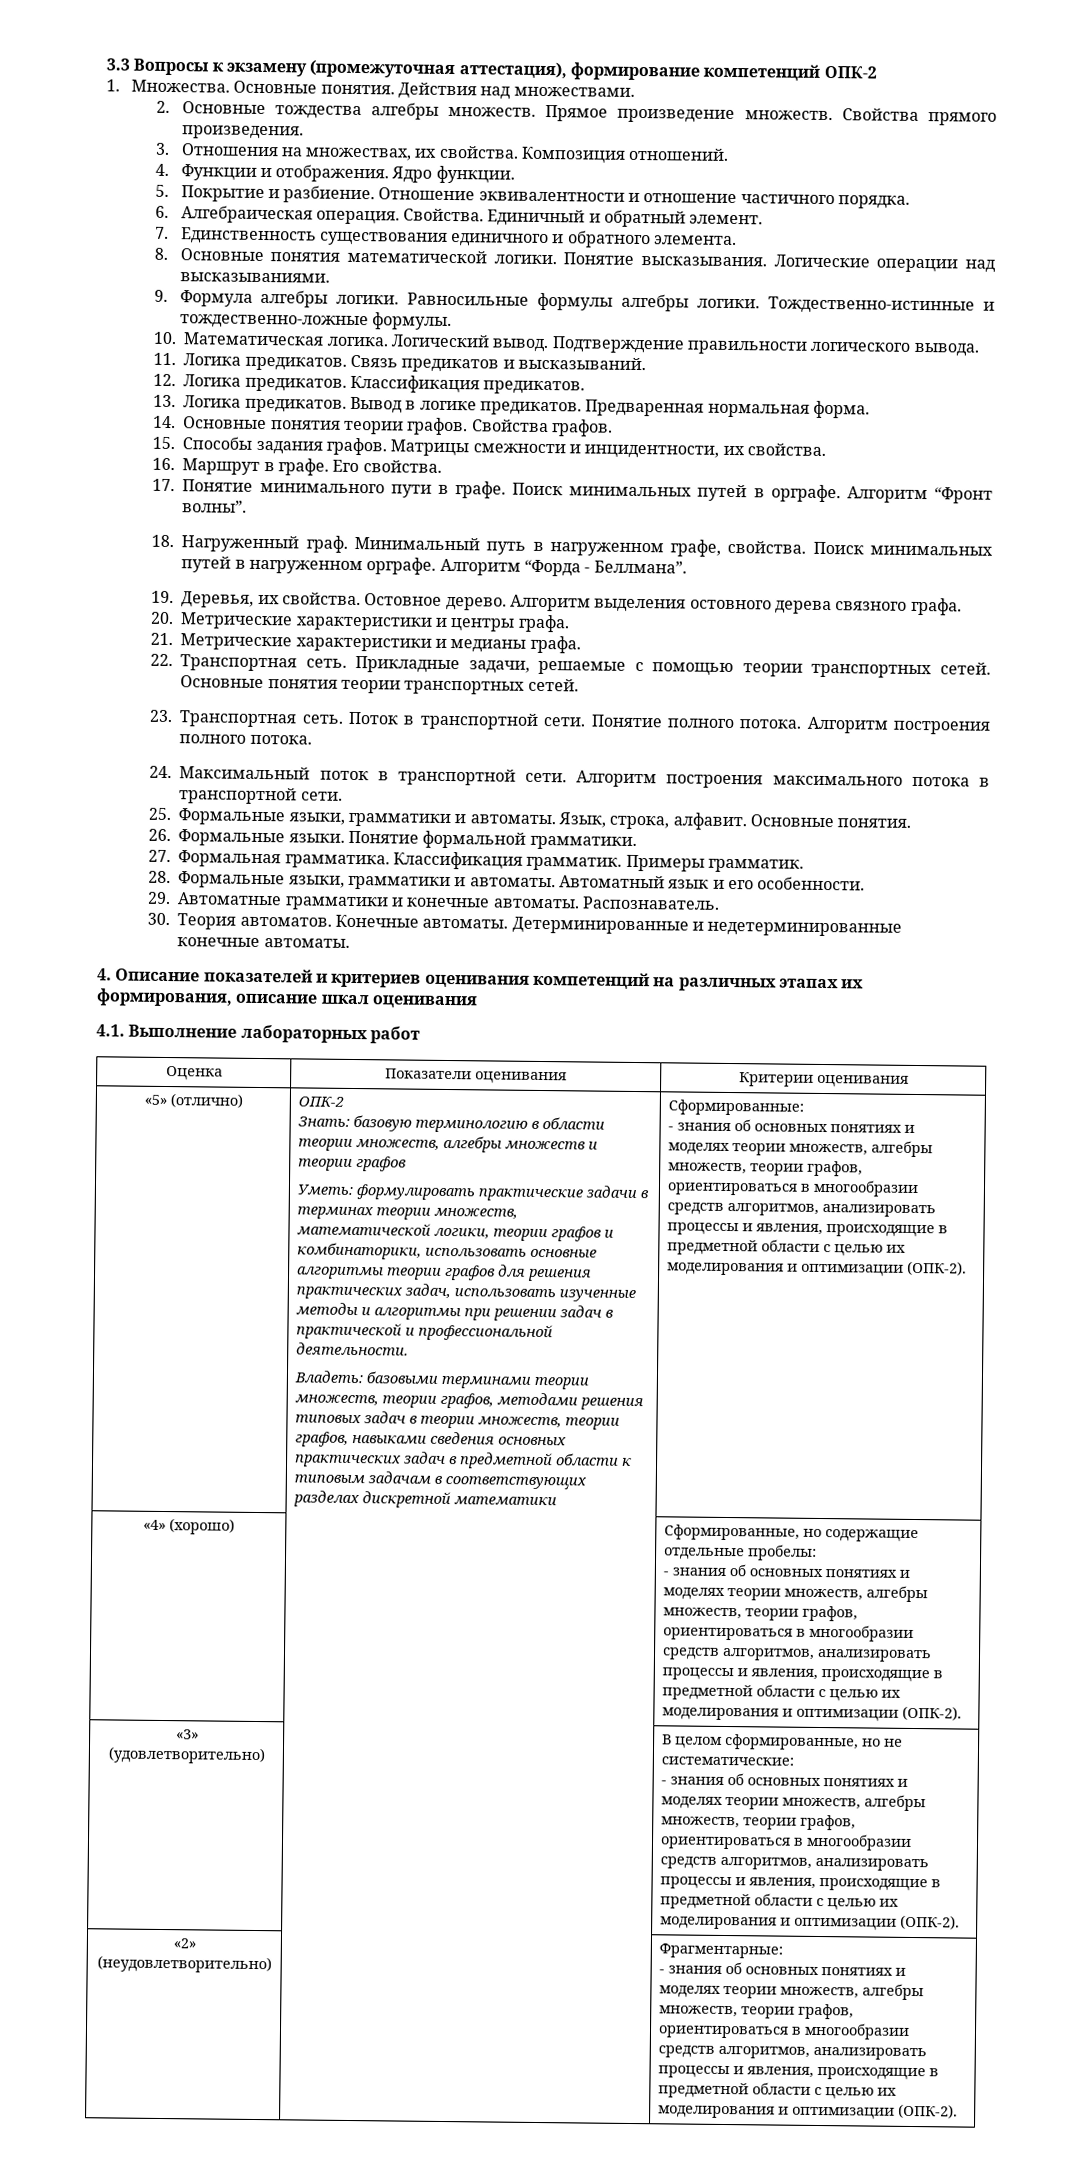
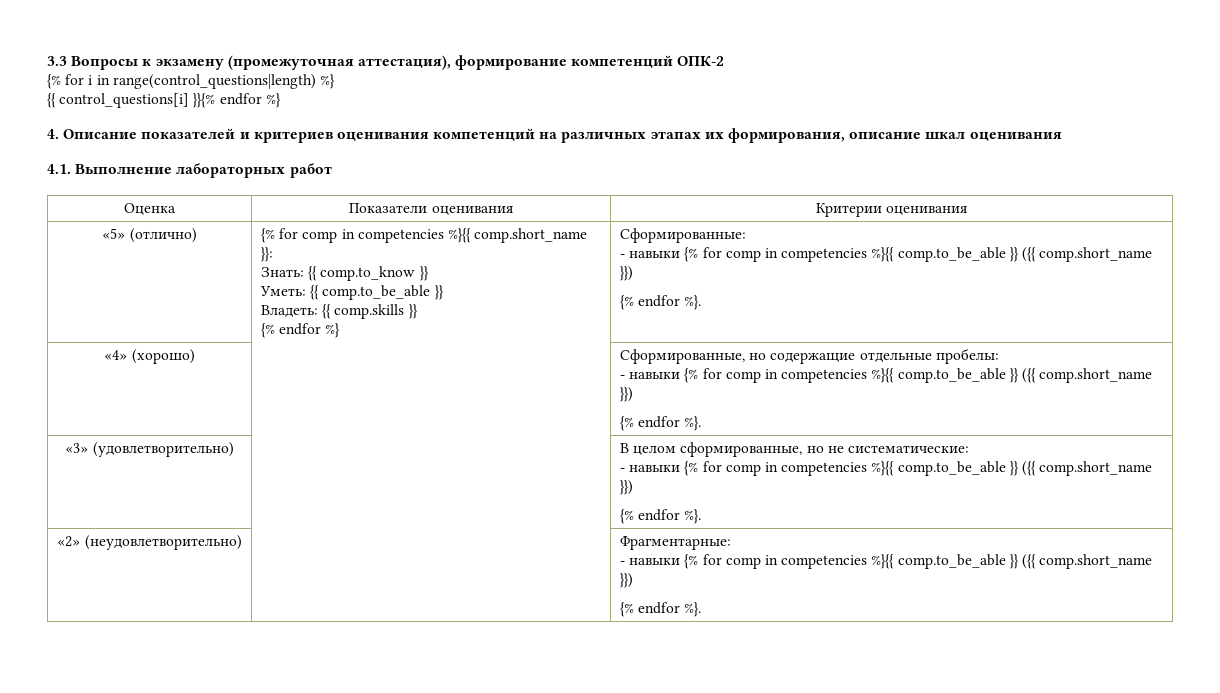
- 1. Множества. Основные понятия. Действия над множествами.
- 2. Основные тождества алгебры множеств. Прямое произведение множеств. Свойства прямого произведения.
- 3. Отношения на множествах, их свойства. Композиция отношений.
- 4. Функции и отображения. Ядро функции.
- 5. Покрытие и разбиение. Отношение эквивалентности и отношение частичного порядка.
- 6. Алгебраическая операция. Свойства. Единичный и обратный элемент.
- 7. Единственность существования единичного и обратного элемента.
- 8. Основные понятия математической логики. Понятие высказывания. Логические операции над высказываниями.
- 9. Формула алгебры логики. Равносильные формулы алгебры логики. Тождественно-истинные и тождественно-ложные формулы.
- 10. Математическая логика. Логический вывод. Подтверждение правильности логического вывода.
- 11. Логика предикатов. Связь предикатов и высказываний.
- 12. Логика предикатов. Классификация предикатов.
- 13. Логика предикатов. Вывод в логике предикатов. Предваренная нормальная форма.
- 14. Основные понятия теории графов. Свойства графов.
- 15. Способы задания графов. Матрицы смежности и инцидентности, их свойства.
- 16. Маршрут в графе. Его свойства.
- 17. Понятие минимального пути в графе. Поиск минимальных путей в орграфе. Алгоритм “Фронт волны”.
- 18. Нагруженный граф. Минимальный путь в нагруженном графе, свойства. Поиск минимальных путей в нагруженном орграфе. Алгоритм “Форда - Беллмана”.
- 19. Деревья, их свойства. Остовное дерево. Алгоритм выделения остовного дерева связного графа.
- 20. Метрические характеристики и центры графа.
- 21. Метрические характеристики и медианы графа.
- 22. Транспортная сеть. Прикладные задачи, решаемые с помощью теории транспортных сетей. Основные понятия теории транспортных сетей.
- 23. Транспортная сеть. Поток в транспортной сети. Понятие полного потока. Алгоритм построения полного потока.
- 24. Максимальный поток в транспортной сети. Алгоритм построения максимального потока в транспортной сети.
- 25. Формальные языки, грамматики и автоматы. Язык, строка, алфавит. Основные понятия.
- 26. Формальные языки. Понятие формальной грамматики.
- 27. Формальная грамматика. Классификация грамматик. Примеры грамматик.
- 28. Формальные языки, грамматики и автоматы. Автоматный язык и его особенности.
- 29. Автоматные грамматики и конечные автоматы. Распознаватель.
- 30. Теория автоматов. Конечные автоматы. Детерминированные и недетерминированные конечные автоматы.
+ {% for i in range(control_questions|length) %}
+ {{ control_questions[i] }}{% endfor %}
- «5» (отлично) | ОПК-2
- Знать: базовую терминологию в области теории множеств, алгебры множеств и теории графов
- Уметь: формулировать практические задачи в терминах теории множеств, математической логики, теории графов и комбинаторики, использовать основные алгоритмы теории графов для решения практических задач, использовать изученные методы и алгоритмы при решении задач в практической и профессиональной деятельности.
- Владеть: базовыми терминами теории множеств, теории графов, методами решения типовых задач в теории множеств, теории графов, навыками сведения основных практических задач в предметной области к типовым задачам в соответствующих разделах дискретной математики | Сформированные:
- - знания об основных понятиях и моделях теории множеств, алгебры множеств, теории графов, ориентироваться в многообразии средств алгоритмов, анализировать процессы и явления, происходящие в предметной области с целью их моделирования и оптимизации (ОПК-2).
+ «5» (отлично) | {% for comp in competencies %}{{ comp.short_name }}:
+ Знать: {{ comp.to_know }}
+ Уметь: {{ comp.to_be_able }}
+ Владеть: {{ comp.skills }}
+ {% endfor %} | Сформированные:
+ - навыки {% for comp in competencies %}{{ comp.to_be_able }} ({{ comp.short_name }})
+ {% endfor %}.
  «4» (хорошо) | | Сформированные, но содержащие отдельные пробелы:
- - знания об основных понятиях и моделях теории множеств, алгебры множеств, теории графов, ориентироваться в многообразии средств алгоритмов, анализировать процессы и явления, происходящие в предметной области с целью их моделирования и оптимизации (ОПК-2).
+ - навыки {% for comp in competencies %}{{ comp.to_be_able }} ({{ comp.short_name }})
+ {% endfor %}.
  В целом сформированные, но не систематические:
- - знания об основных понятиях и моделях теории множеств, алгебры множеств, теории графов, ориентироваться в многообразии средств алгоритмов, анализировать процессы и явления, происходящие в предметной области с целью их моделирования и оптимизации (ОПК-2).
+ - навыки {% for comp in competencies %}{{ comp.to_be_able }} ({{ comp.short_name }})
+ {% endfor %}.
  «2» (неудовлетворительно) | | Фрагментарные:
- - знания об основных понятиях и моделях теории множеств, алгебры множеств, теории графов, ориентироваться в многообразии средств алгоритмов, анализировать процессы и явления, происходящие в предметной области с целью их моделирования и оптимизации (ОПК-2).
+ - навыки {% for comp in competencies %}{{ comp.to_be_able }} ({{ comp.short_name }})
+ {% endfor %}.

